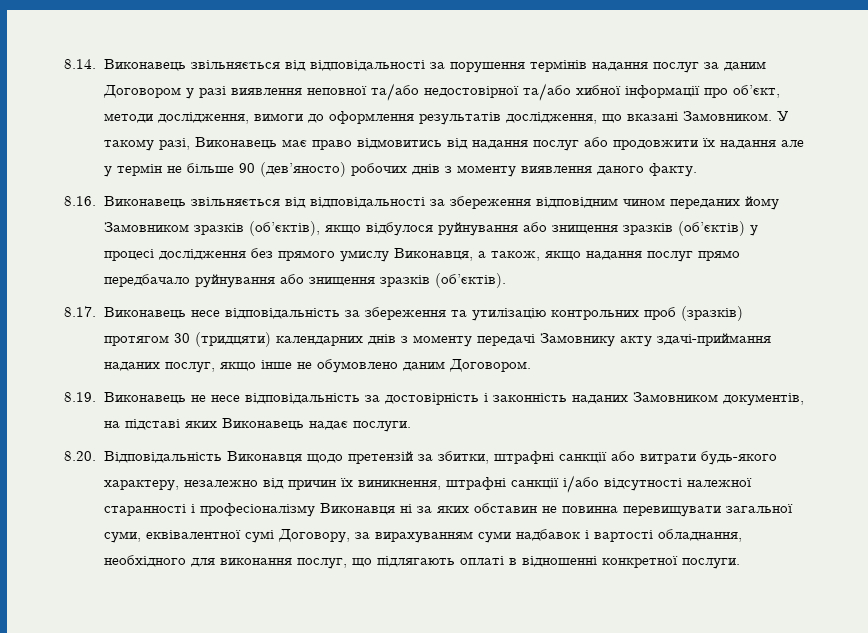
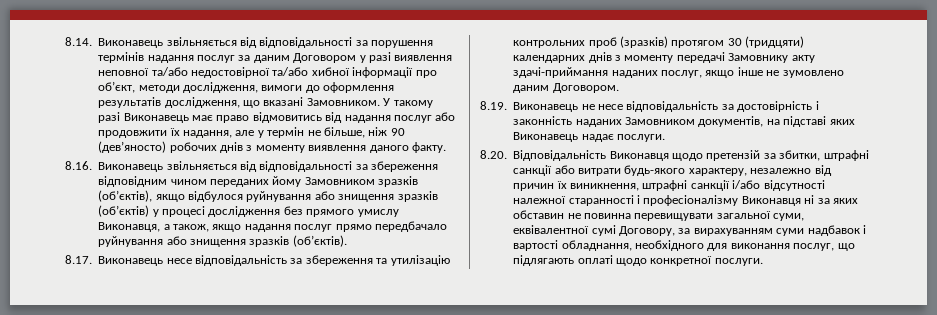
- У такому разі, Виконавець має право відмовитись від надання послуг або продовжити їх надання але у термін не більше 90 (дев’яносто) робочих днів з моменту виявлення даного факту.
+ У такому разі Виконавець має право відмовитись від надання послуг або продовжити їх надання, але у термін не більше, ніж 90 (дев’яносто) робочих днів з моменту виявлення даного факту.
- 8.17. Виконавець несе відповідальність за збереження та утилізацію контрольних проб (зразків) протягом 30 (тридцяти) календарних днів з моменту передачі Замовнику акту здачі-приймання наданих послуг, якщо інше не обумовлено даним Договором.
+ 8.17. Виконавець несе відповідальність за збереження та утилізацію контрольних проб (зразків) протягом 30 (тридцяти) календарних днів з моменту передачі Замовнику акту здачі-приймання наданих послуг, якщо інше не зумовлено даним Договором.
- 8.20. Відповідальність Виконавця щодо претензій за збитки, штрафні санкції або витрати будь-якого характеру, незалежно від причин їх виникнення, штрафні санкції і/або відсутності належної старанності і професіоналізму Виконавця ні за яких обставин не повинна перевищувати загальної суми, еквівалентної сумі Договору, за вирахуванням суми надбавок і вартості обладнання, необхідного для виконання послуг, що підлягають оплаті в відношенні конкретної послуги.
+ 8.20. Відповідальність Виконавця щодо претензій за збитки, штрафні санкції або витрати будь-якого характеру, незалежно від причин їх виникнення, штрафні санкції і/або відсутності належної старанності і професіоналізму Виконавця ні за яких обставин не повинна перевищувати загальної суми, еквівалентної сумі Договору, за вирахуванням суми надбавок і вартості обладнання, необхідного для виконання послуг, що підлягають оплаті щодо конкретної послуги.

